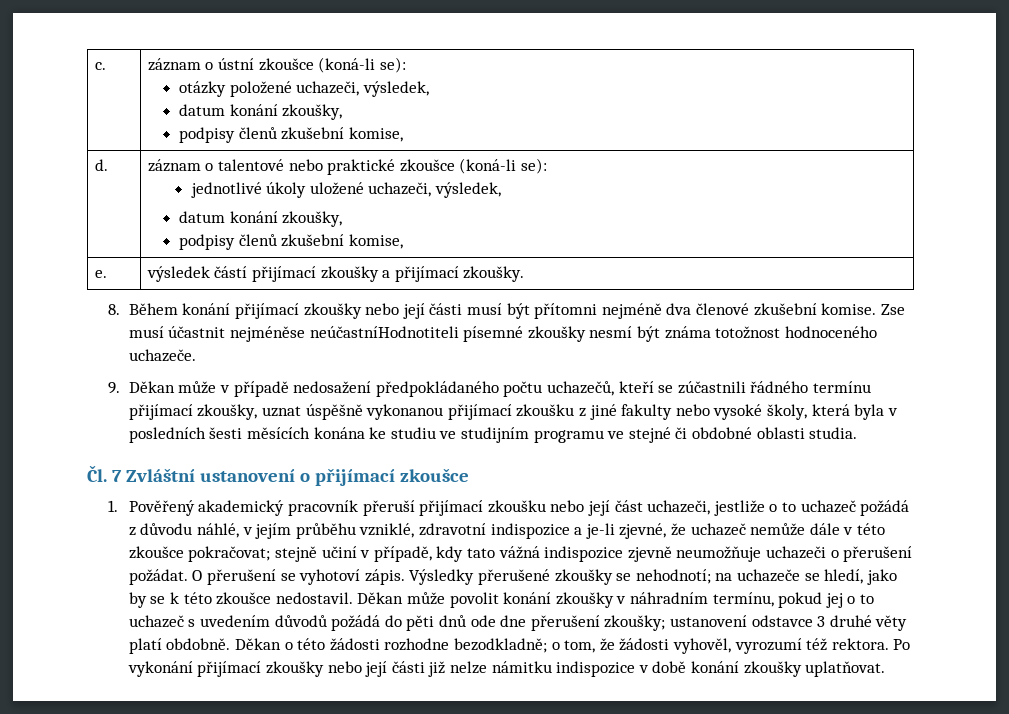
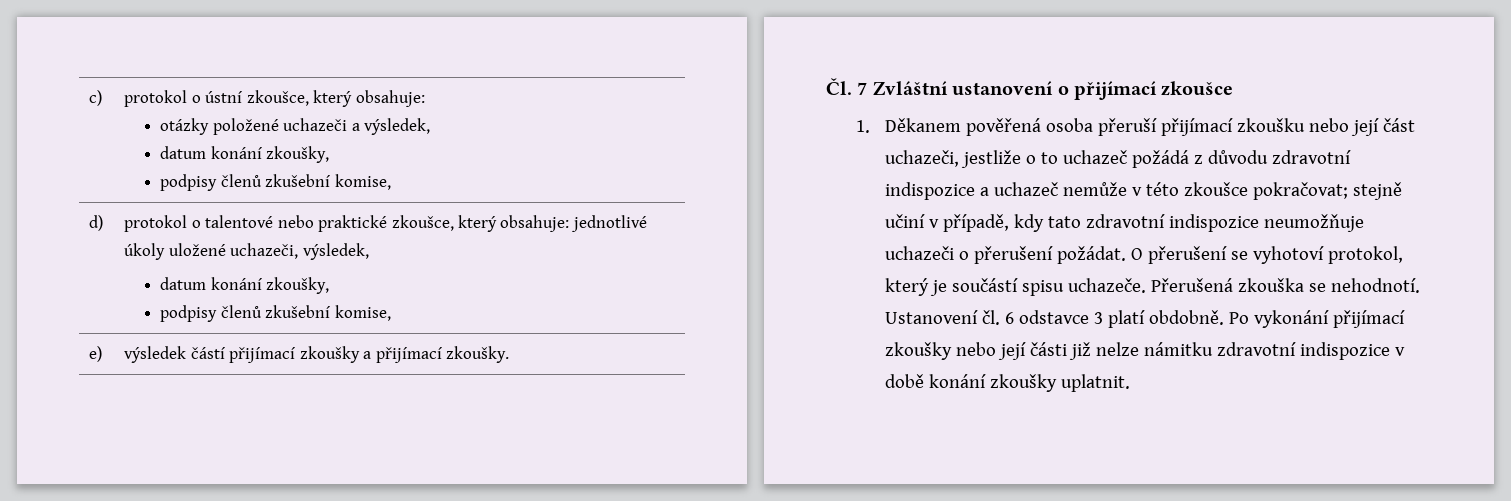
- c. | záznam o ústní zkoušce (koná-li se):
- otázky položené uchazeči, výsledek,
+ c) | protokol o ústní zkoušce, který obsahuje:
+ otázky položené uchazeči a výsledek,
  datum konání zkoušky,
  podpisy členů zkušební komise,
- d. | záznam o talentové nebo praktické zkoušce (koná-li se):
- jednotlivé úkoly uložené uchazeči, výsledek,
+ d) | protokol o talentové nebo praktické zkoušce, který obsahuje: jednotlivé úkoly uložené uchazeči, výsledek,
- e. | výsledek částí přijímací zkoušky a přijímací zkoušky.
+ e) | výsledek částí přijímací zkoušky a přijímací zkoušky.
- 8. Během konání přijímací zkoušky nebo její části musí být přítomni nejméně dva členové zkušební komise. Zse musí účastnit nejméněse neúčastníHodnotiteli písemné zkoušky nesmí být známa totožnost hodnoceného uchazeče.
- 9. Děkan může v případě nedosažení předpokládaného počtu uchazečů, kteří se zúčastnili řádného termínu přijímací zkoušky, uznat úspěšně vykonanou přijímací zkoušku z jiné fakulty nebo vysoké školy, která byla v posledních šesti měsících konána ke studiu ve studijním programu ve stejné či obdobné oblasti studia.
- 1. Pověřený akademický pracovník přeruší přijímací zkoušku nebo její část uchazeči, jestliže o to uchazeč požádá z důvodu náhlé, v jejím průběhu vzniklé, zdravotní indispozice a je-li zjevné, že uchazeč nemůže dále v této zkoušce pokračovat; stejně učiní v případě, kdy tato vážná indispozice zjevně neumožňuje uchazeči o přerušení požádat.
+ 1. Děkanem pověřená osoba přeruší přijímací zkoušku nebo její část uchazeči, jestliže o to uchazeč požádá z důvodu zdravotní indispozice a uchazeč nemůže v této zkoušce pokračovat; stejně učiní v případě, kdy tato zdravotní indispozice neumožňuje uchazeči o přerušení požádat.
- O přerušení se vyhotoví zápis. Výsledky přerušené zkoušky se nehodnotí; na uchazeče se hledí, jako by se k této zkoušce nedostavil. Děkan může povolit konání zkoušky v náhradním termínu, pokud jej o to uchazeč s uvedením důvodů požádá do pěti dnů ode dne přerušení zkoušky; ustanovení odstavce 3 druhé věty platí obdobně. Děkan o této žádosti rozhodne bezodkladně; o tom, že žádosti vyhověl, vyrozumí též rektora.
+ O přerušení se vyhotoví protokol, který je součástí spisu uchazeče. Přerušená zkouška se nehodnotí. Ustanovení čl. 6 odstavce 3 platí obdobně.
- Po vykonání přijímací zkoušky nebo její části již nelze námitku indispozice v době konání zkoušky uplatňovat.
+ Po vykonání přijímací zkoušky nebo její části již nelze námitku zdravotní indispozice v době konání zkoušky uplatnit.

